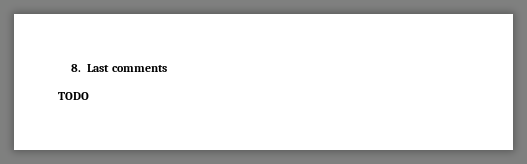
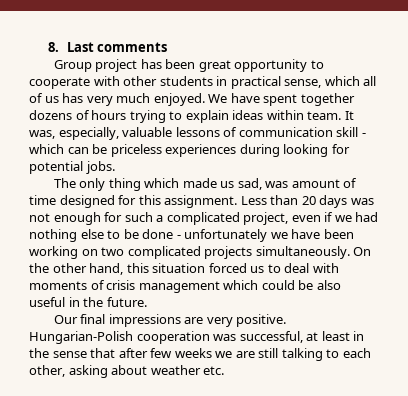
- TODO
+ Group project has been great opportunity to cooperate with other students in practical sense, which all of us has very much enjoyed. We have spent together dozens of hours trying to explain ideas within team. It was, especially, valuable lessons of communication skill - which can be priceless experiences during looking for potential jobs.
+ The only thing which made us sad, was amount of time designed for this assignment. Less than 20 days was not enough for such a complicated project, even if we had nothing else to be done - unfortunately we have been working on two complicated projects simultaneously. On the other hand, this situation forced us to deal with moments of crisis management which could be also useful in the future.
+ Our final impressions are very positive. Hungarian-Polish cooperation was successful, at least in the sense that after few weeks we are still talking to each other, asking about weather etc.

